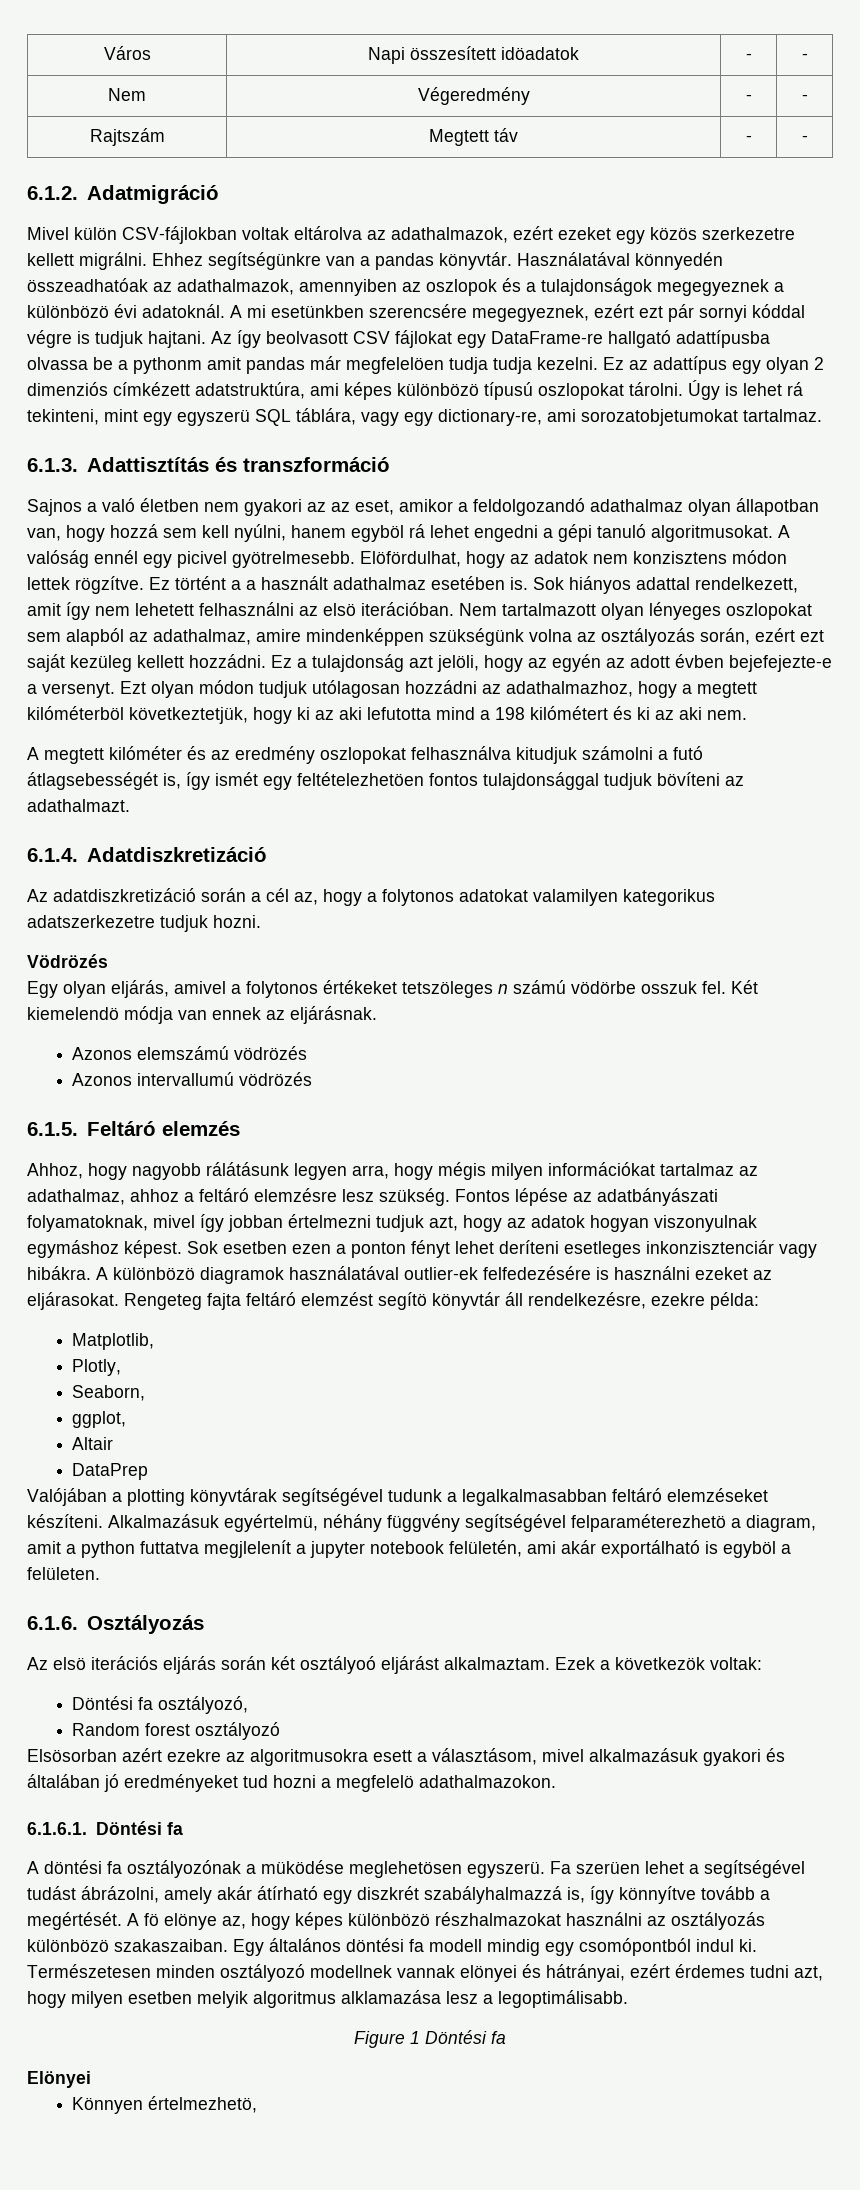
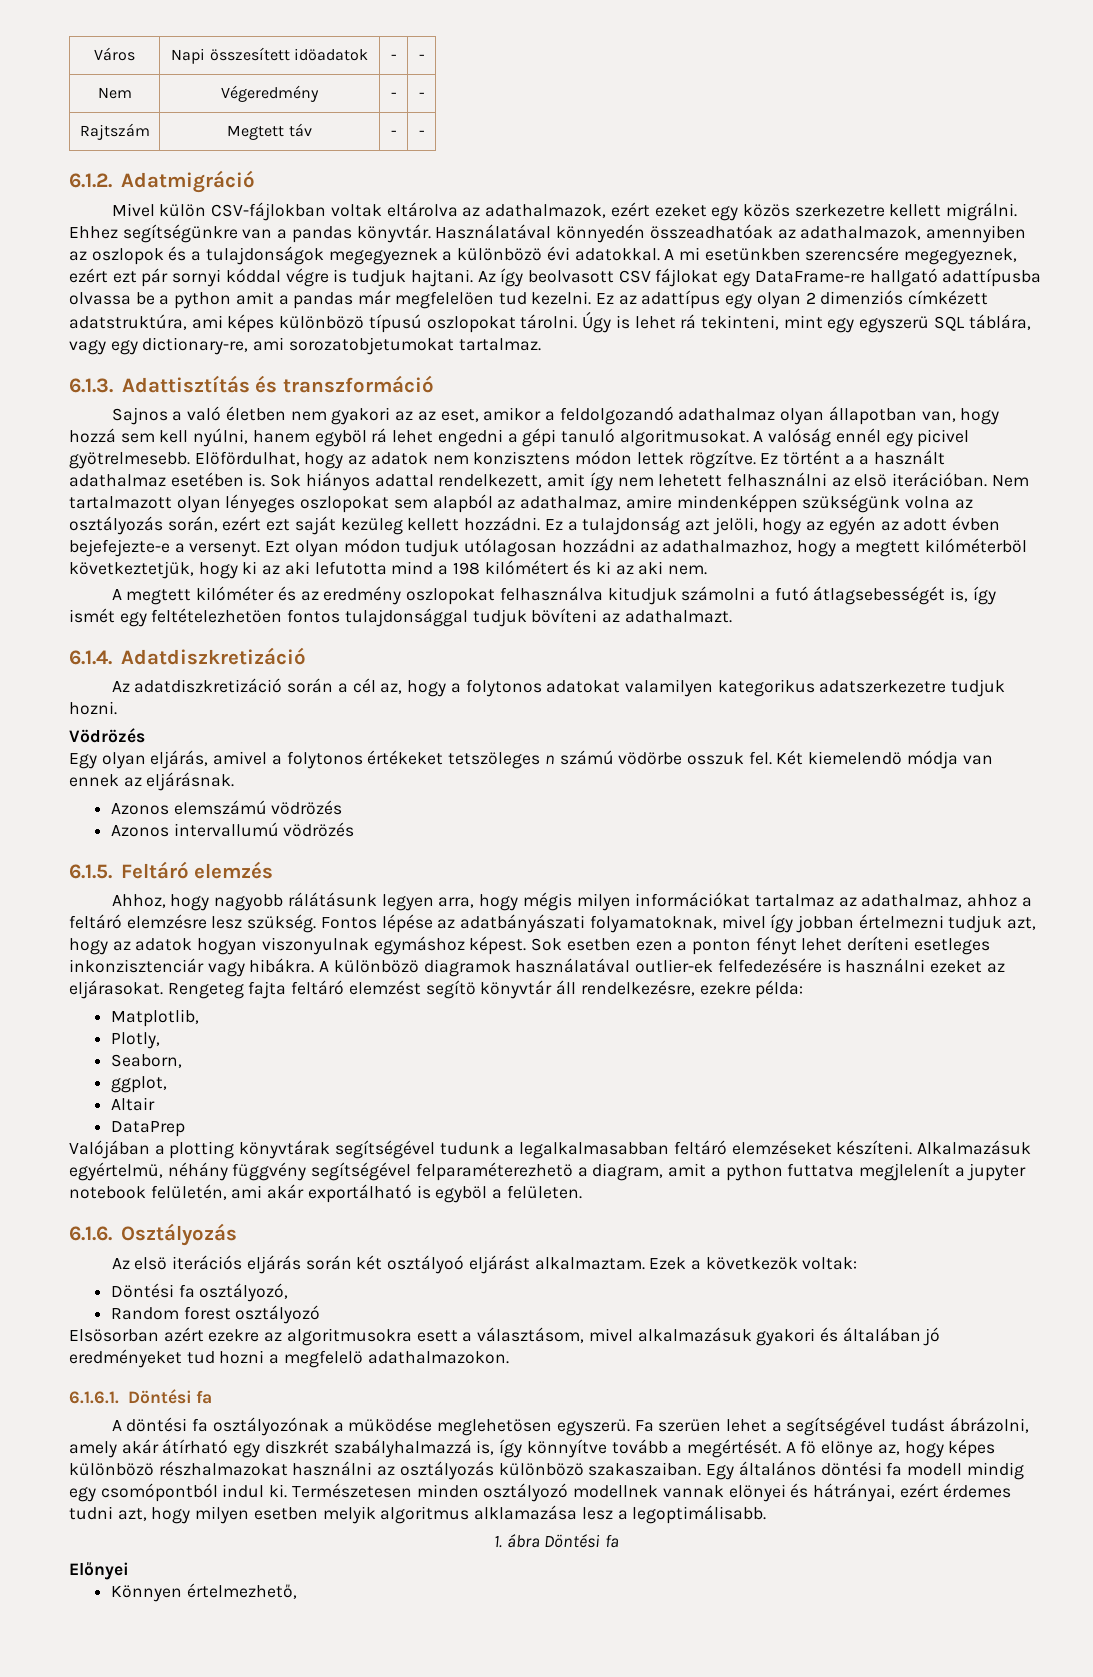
- Használatával könnyedén összeadhatóak az adathalmazok, amennyiben az oszlopok és a tulajdonságok megegyeznek a különbözö évi adatoknál.
+ Használatával könnyedén összeadhatóak az adathalmazok, amennyiben az oszlopok és a tulajdonságok megegyeznek a különbözö évi adatokkal.
- Az így beolvasott CSV fájlokat egy DataFrame-re hallgató adattípusba olvassa be a pythonm amit pandas már megfelelöen tudja tudja kezelni.
+ Az így beolvasott CSV fájlokat egy DataFrame-re hallgató adattípusba olvassa be a python amit a pandas már megfelelöen tud kezelni.
- Figure 1 Döntési fa
- Elönyei
+ 1. ábra Döntési fa
+ Előnyei
- Könnyen értelmezhetö,
+ Könnyen értelmezhető,

